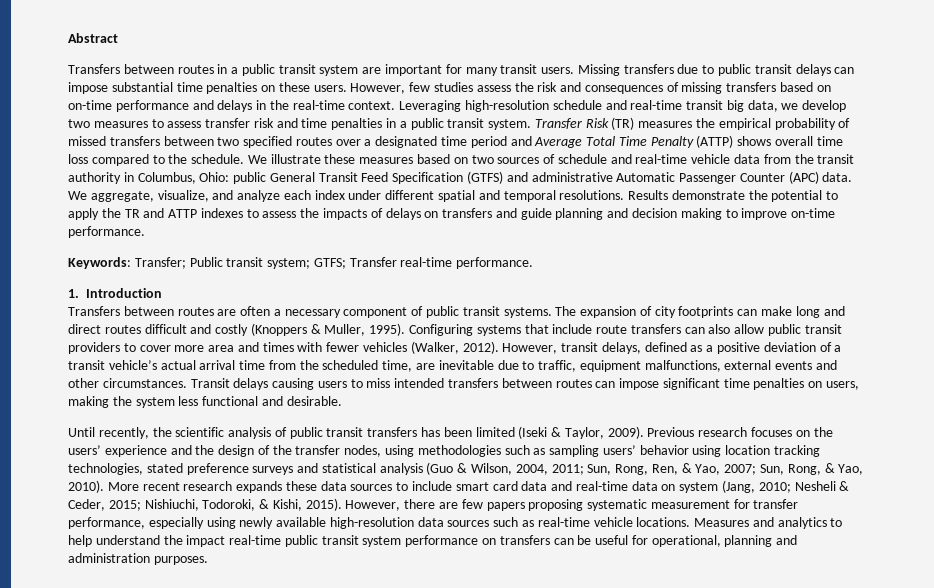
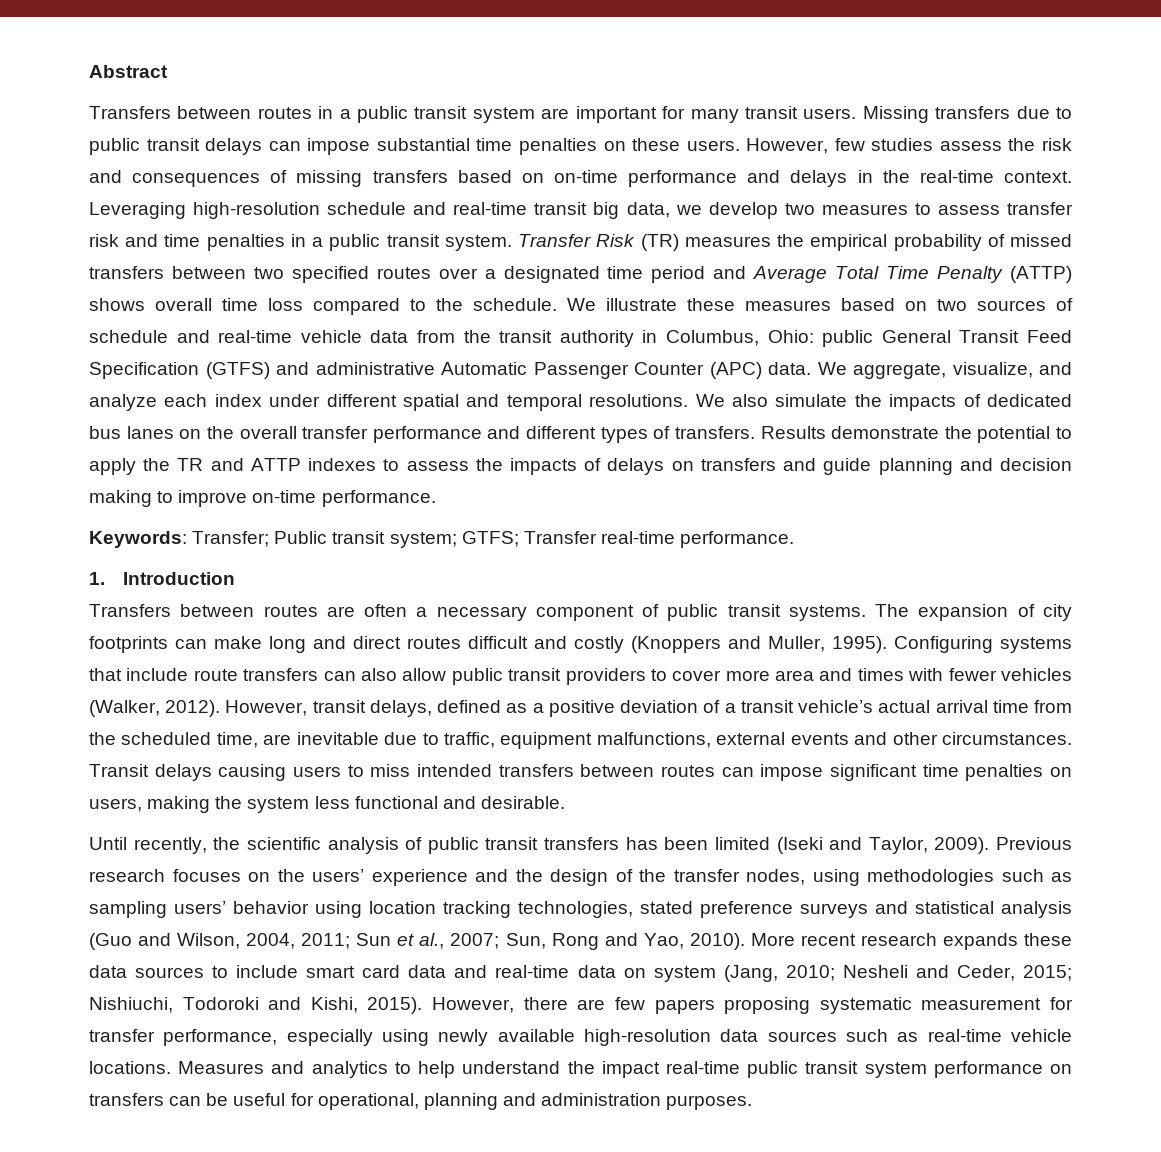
+ We also simulate the impacts of dedicated bus lanes on the overall transfer performance and different types of transfers.
- The expansion of city footprints can make long and direct routes difficult and costly (Knoppers & Muller, 1995).
+ The expansion of city footprints can make long and direct routes difficult and costly (Knoppers and Muller, 1995).
- Until recently, the scientific analysis of public transit transfers has been limited (Iseki & Taylor, 2009).
+ Until recently, the scientific analysis of public transit transfers has been limited (Iseki and Taylor, 2009).
- Previous research focuses on the users’ experience and the design of the transfer nodes, using methodologies such as sampling users’ behavior using location tracking technologies, stated preference surveys and statistical analysis (Guo & Wilson, 2004, 2011; Sun, Rong, Ren, & Yao, 2007; Sun, Rong, & Yao, 2010).
+ Previous research focuses on the users’ experience and the design of the transfer nodes, using methodologies such as sampling users’ behavior using location tracking technologies, stated preference surveys and statistical analysis (Guo and Wilson, 2004, 2011; Sun et al., 2007; Sun, Rong and Yao, 2010).
- More recent research expands these data sources to include smart card data and real-time data on system (Jang, 2010; Nesheli & Ceder, 2015; Nishiuchi, Todoroki, & Kishi, 2015).
+ More recent research expands these data sources to include smart card data and real-time data on system (Jang, 2010; Nesheli and Ceder, 2015; Nishiuchi, Todoroki and Kishi, 2015).

